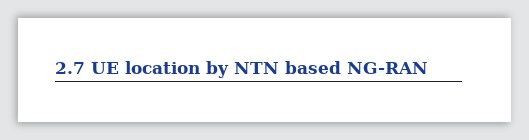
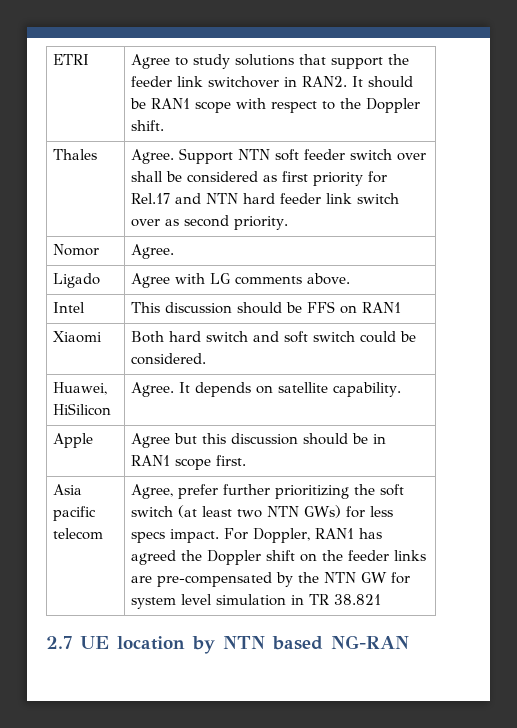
+ ETRI | Agree to study solutions that support the feeder link switchover in RAN2. It should be RAN1 scope with respect to the Doppler shift.
+ Thales | Agree. Support NTN soft feeder switch over shall be considered as first priority for Rel.17 and NTN hard feeder link switch over as second priority.
+ Nomor | Agree.
+ Ligado | Agree with LG comments above.
+ Intel | This discussion should be FFS on RAN1
+ Xiaomi | Both hard switch and soft switch could be considered.
+ Huawei, HiSilicon | Agree. It depends on satellite capability.
+ Apple | Agree but this discussion should be in RAN1 scope first.
+ Asia pacific telecom | Agree, prefer further prioritizing the soft switch (at least two NTN GWs) for less specs impact. For Doppler, RAN1 has agreed the Doppler shift on the feeder links are pre-compensated by the NTN GW for system level simulation in TR 38.821

